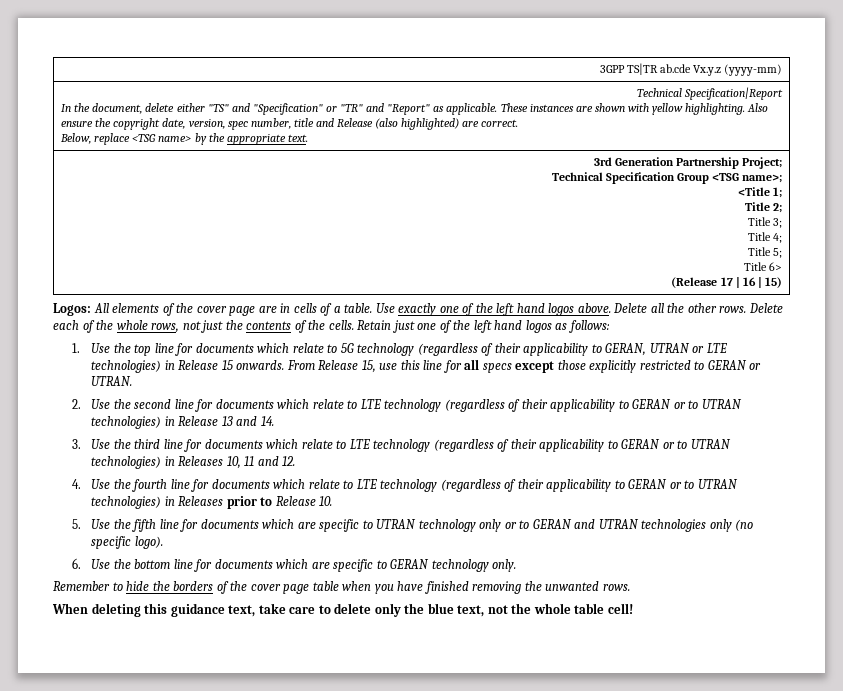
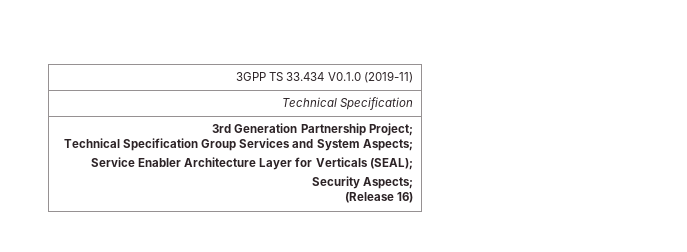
- 3GPP TS|TR ab.cde Vx.y.z (yyyy-mm)
- Technical Specification|Report
- In the document, delete either "TS" and "Specification" or "TR" and "Report" as applicable. These instances are shown with yellow highlighting. Also ensure the copyright date, version, spec number, title and Release (also highlighted) are correct.
- Below, replace <TSG name> by the appropriate text.
+ 3GPP TS 33.434 V0.1.0 (2019-11)
+ Technical Specification
  3rd Generation Partnership Project;
- Technical Specification Group <TSG name>;
- <Title 1;
- Title 2;
- Title 3;
- Title 4;
- Title 5;
- Title 6>
- (Release 17 | 16 | 15)
- Logos: All elements of the cover page are in cells of a table. Use exactly one of the left hand logos above. Delete all the other rows. Delete each of the whole rows, not just the contents of the cells. Retain just one of the left hand logos as follows:
- 1. Use the top line for documents which relate to 5G technology (regardless of their applicability to GERAN, UTRAN or LTE technologies) in Release 15 onwards. From Release 15, use this line for all specs except those explicitly restricted to GERAN or UTRAN.
- 2. Use the second line for documents which relate to LTE technology (regardless of their applicability to GERAN or to UTRAN technologies) in Release 13 and 14.
- 3. Use the third line for documents which relate to LTE technology (regardless of their applicability to GERAN or to UTRAN technologies) in Releases 10, 11 and 12.
- 4. Use the fourth line for documents which relate to LTE technology (regardless of their applicability to GERAN or to UTRAN technologies) in Releases prior to Release 10.
- 5. Use the fifth line for documents which are specific to UTRAN technology only or to GERAN and UTRAN technologies only (no specific logo).
- 6. Use the bottom line for documents which are specific to GERAN technology only.
- Remember to hide the borders of the cover page table when you have finished removing the unwanted rows.
- When deleting this guidance text, take care to delete only the blue text, not the whole table cell!
+ Technical Specification Group Services and System Aspects;
+ Service Enabler Architecture Layer for Verticals (SEAL);
+ Security Aspects;
+ (Release 16)

